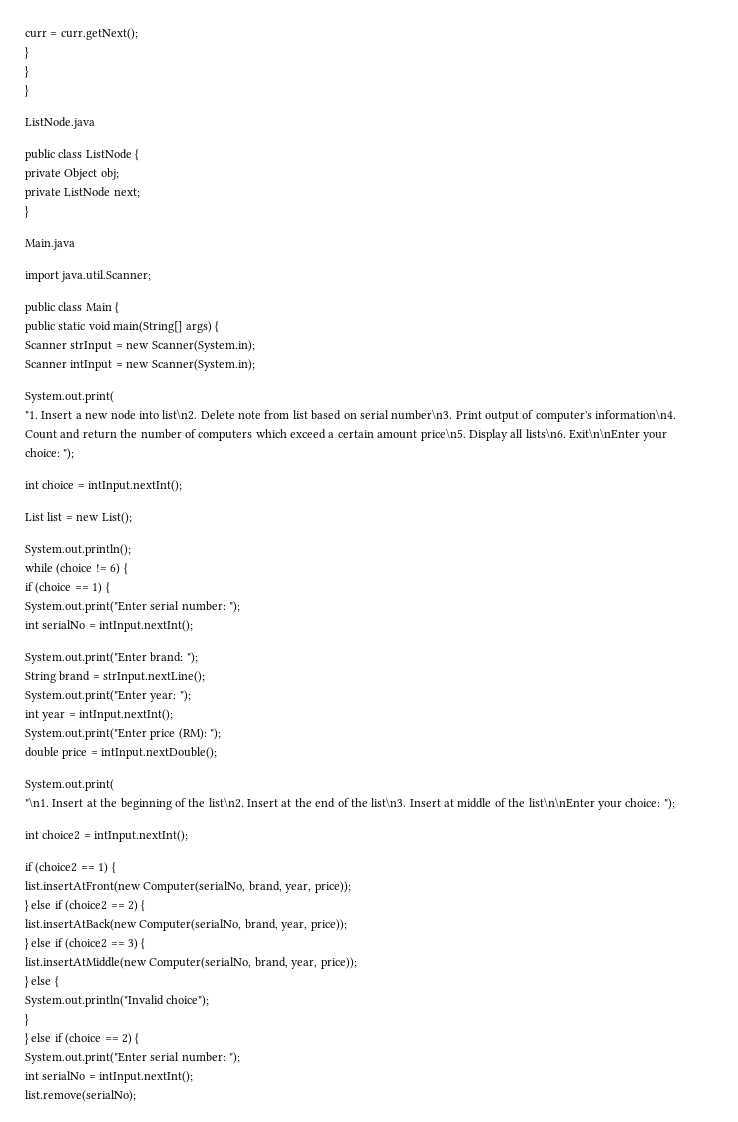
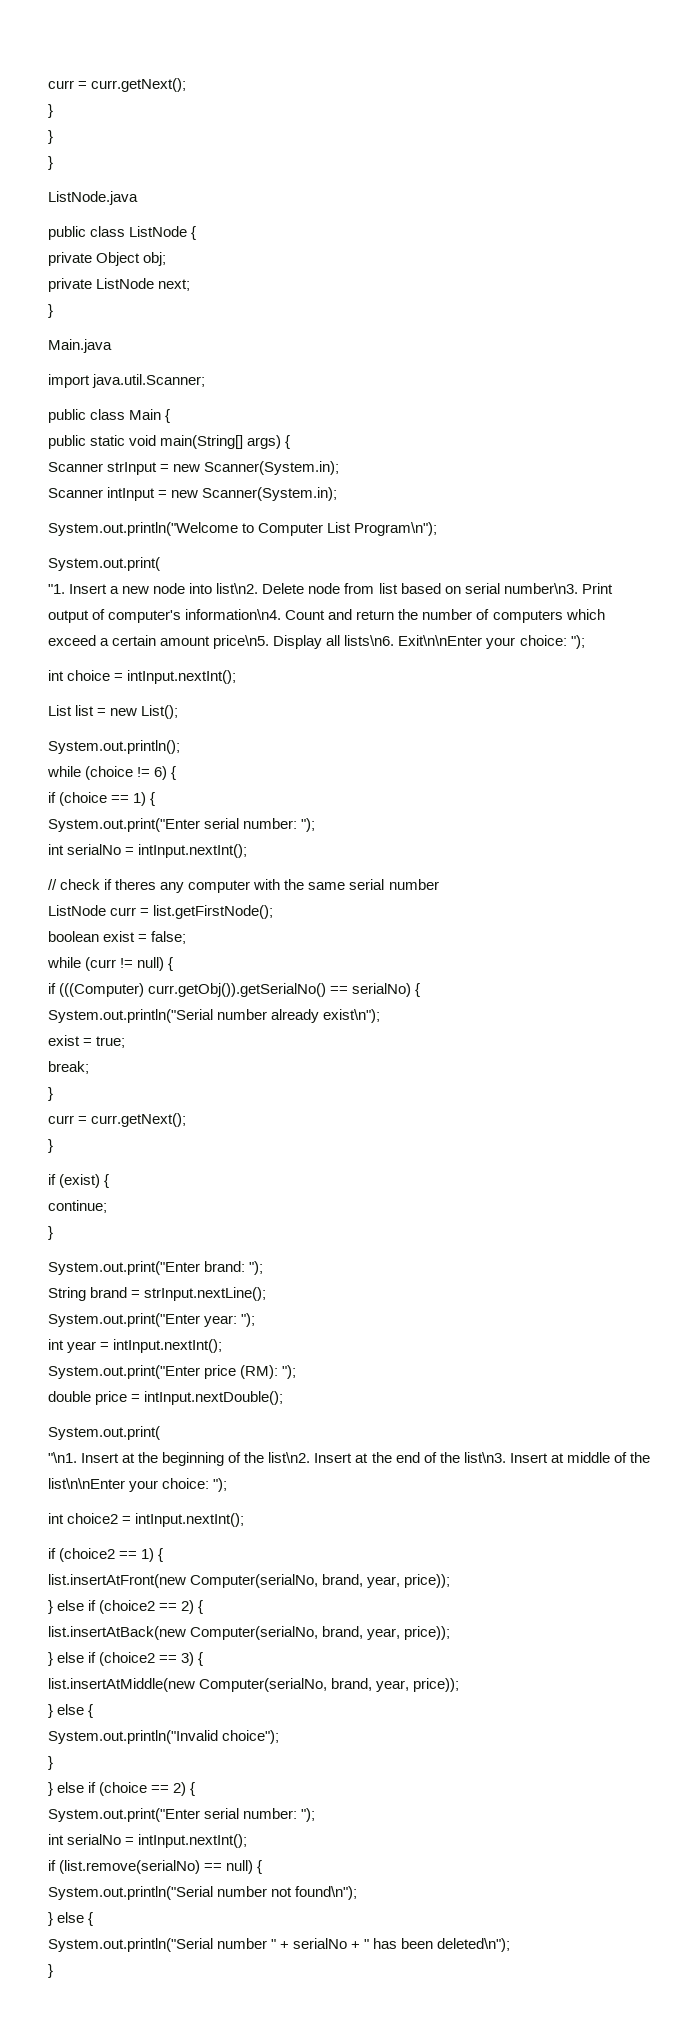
+ System.out.println("Welcome to Computer List Program\n");
- Delete note from list based on serial number\n3.
+ Delete node from list based on serial number\n3.
+ // check if theres any computer with the same serial number
+ ListNode curr = list.getFirstNode();
+ boolean exist = false;
+ while (curr != null) {
+ if (((Computer) curr.getObj()).getSerialNo() == serialNo) {
+ System.out.println("Serial number already exist\n");
+ exist = true;
+ break;
+ }
+ curr = curr.getNext();
+ }
+ if (exist) {
+ continue;
+ }
- list.remove(serialNo);
+ if (list.remove(serialNo) == null) {
+ System.out.println("Serial number not found\n");
+ } else {
+ System.out.println("Serial number " + serialNo + " has been deleted\n");
+ }

